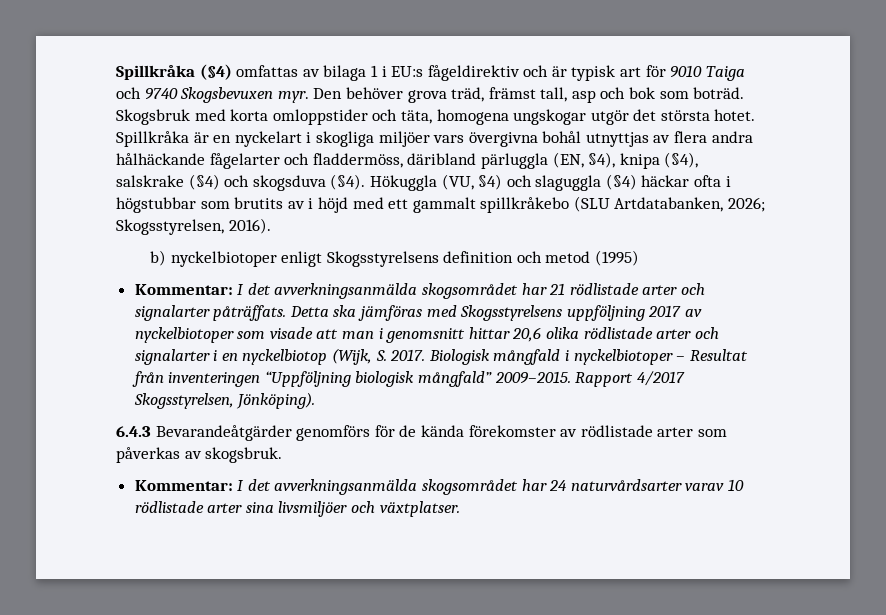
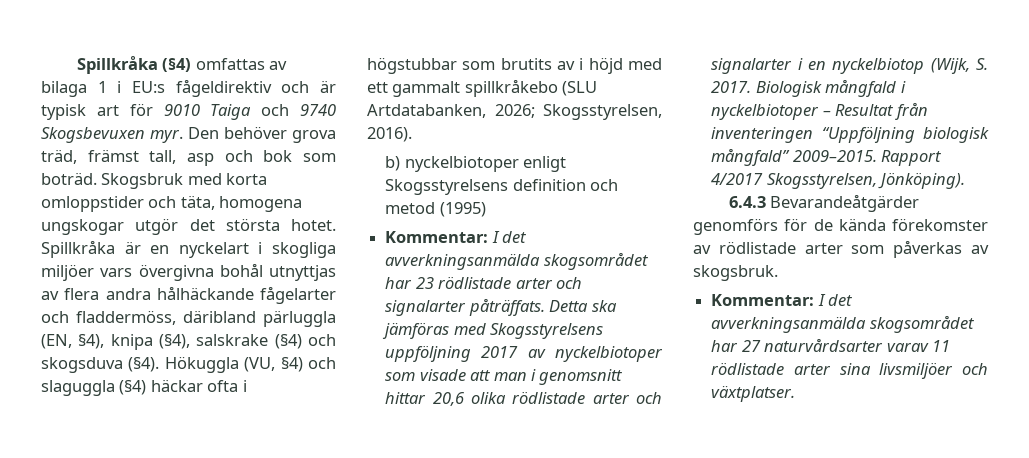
- Kommentar: I det avverkningsanmälda skogsområdet har 21 rödlistade arter och signalarter påträffats.
+ Kommentar: I det avverkningsanmälda skogsområdet har 23 rödlistade arter och signalarter påträffats.
- Kommentar: I det avverkningsanmälda skogsområdet har 24 naturvårdsarter varav 10 rödlistade arter sina livsmiljöer och växtplatser.
+ Kommentar: I det avverkningsanmälda skogsområdet har 27 naturvårdsarter varav 11 rödlistade arter sina livsmiljöer och växtplatser.

